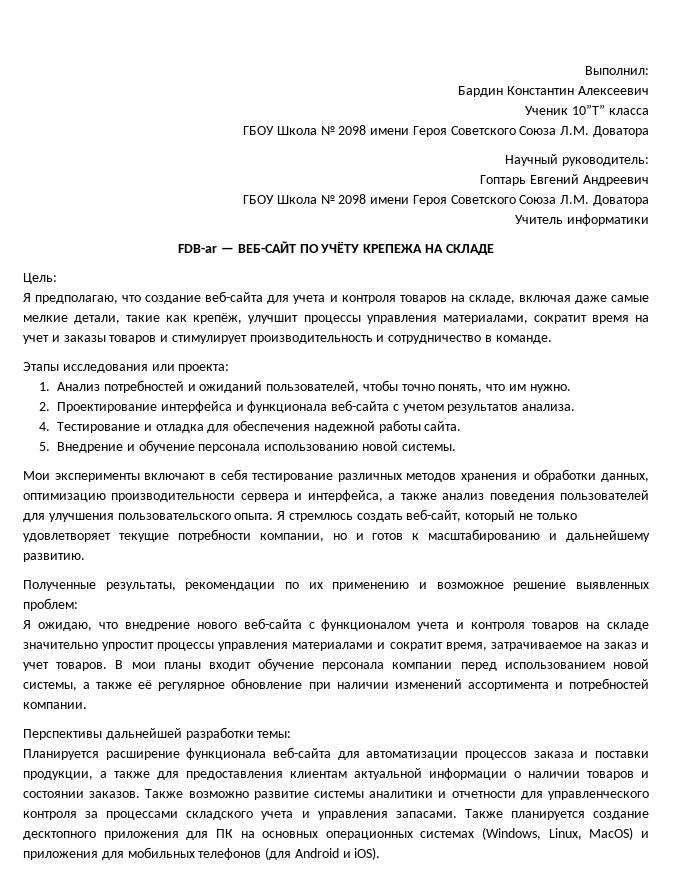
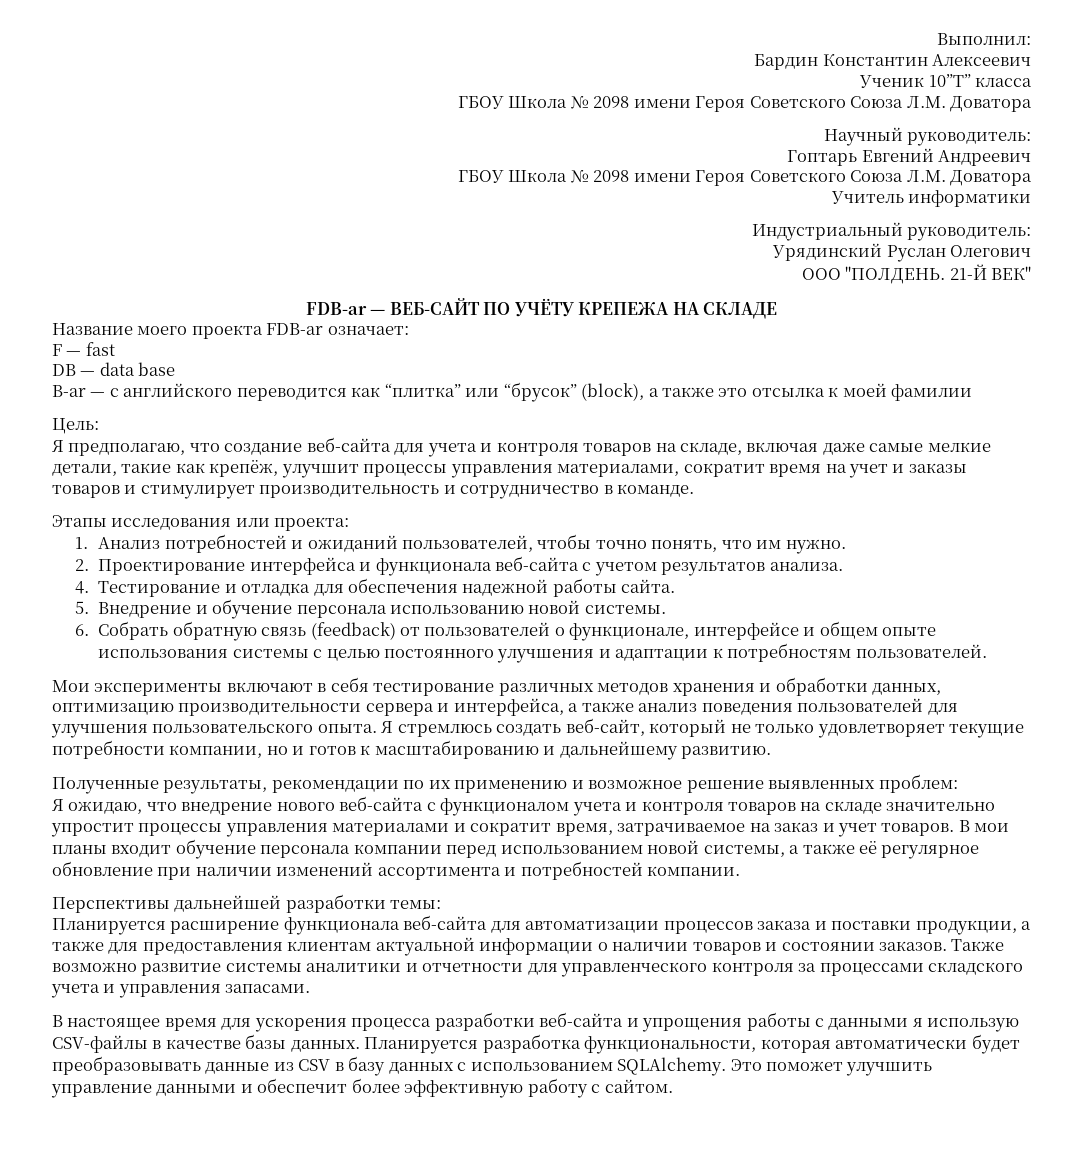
+ Индустриальный руководитель:
+ Урядинский Руслан Олегович
+ ООО "ПОЛДЕНЬ. 21-Й ВЕК"
+ Название моего проекта FDB-ar означает:
+ F — fast
+ DB — data base
+ B-ar — с английского переводится как “плитка” или “брусок” (block), а также это отсылка к моей фамилии
+ 6. Собрать обратную связь (feedback) от пользователей о функционале, интерфейсе и общем опыте использования системы с целью постоянного улучшения и адаптации к потребностям пользователей.
- Также возможно развитие системы аналитики и отчетности для управленческого контроля за процессами складского учета и управления запасами. Также планируется создание десктопного приложения для ПК на основных операционных системах (Windows, Linux, MacOS) и приложения для мобильных телефонов (для Android и iOS).
+ Также возможно развитие системы аналитики и отчетности для управленческого контроля за процессами складского учета и управления запасами.
+ В настоящее время для ускорения процесса разработки веб-сайта и упрощения работы с данными я использую CSV-файлы в качестве базы данных. Планируется разработка функциональности, которая автоматически будет преобразовывать данные из CSV в базу данных с использованием SQLAlchemy. Это поможет улучшить управление данными и обеспечит более эффективную работу с сайтом.

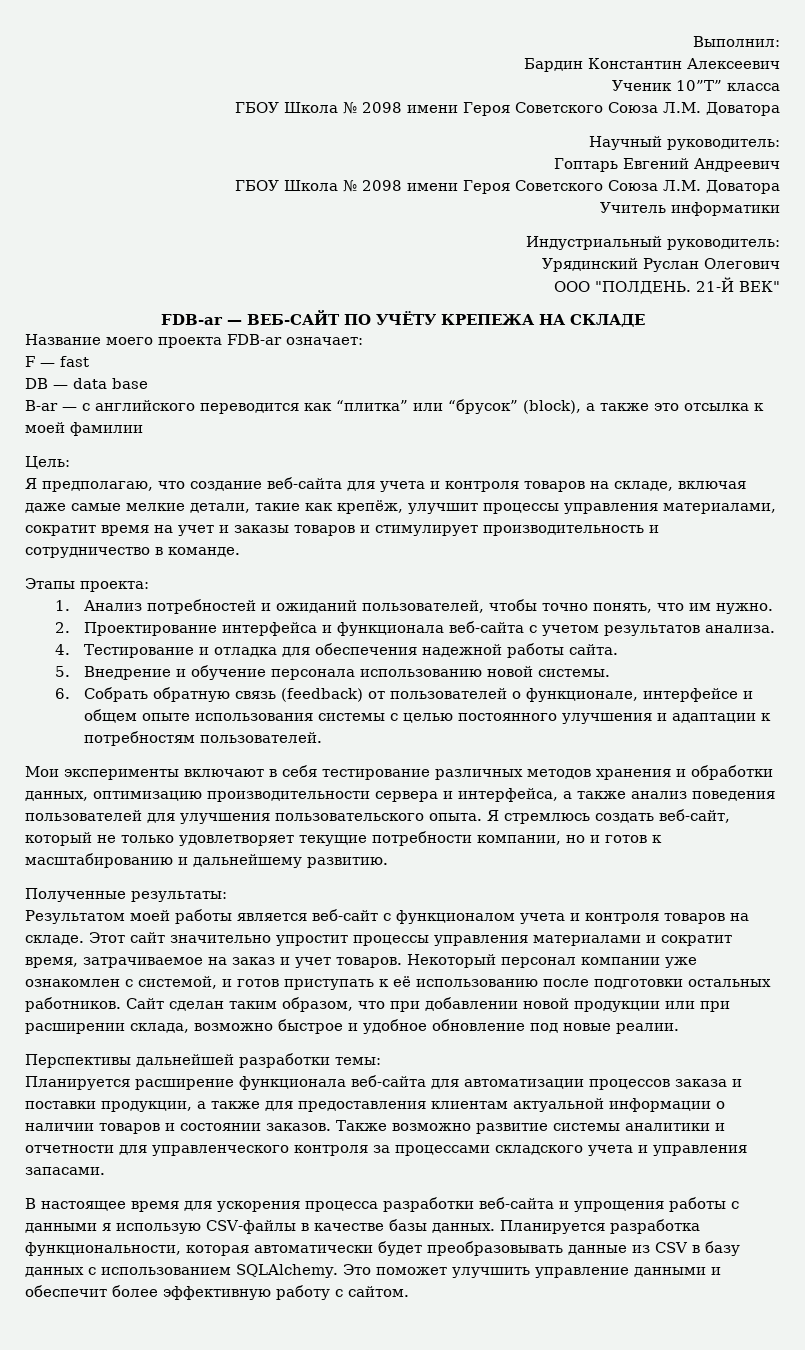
- Этапы исследования или проекта:
+ Этапы проекта:
- Полученные результаты, рекомендации по их применению и возможное решение выявленных проблем:
- Я ожидаю, что внедрение нового веб-сайта с функционалом учета и контроля товаров на складе значительно упростит процессы управления материалами и сократит время, затрачиваемое на заказ и учет товаров.
+ Полученные результаты:
+ Результатом моей работы является веб-сайт с функционалом учета и контроля товаров на складе. Этот сайт значительно упростит процессы управления материалами и сократит время, затрачиваемое на заказ и учет товаров.
- В мои планы входит обучение персонала компании перед использованием новой системы, а также её регулярное обновление при наличии изменений ассортимента и потребностей компании.
+ Некоторый персонал компании уже ознакомлен с системой, и готов приступать к её использованию после подготовки остальных работников. Сайт сделан таким образом, что при добавлении новой продукции или при расширении склада, возможно быстрое и удобное обновление под новые реалии.

